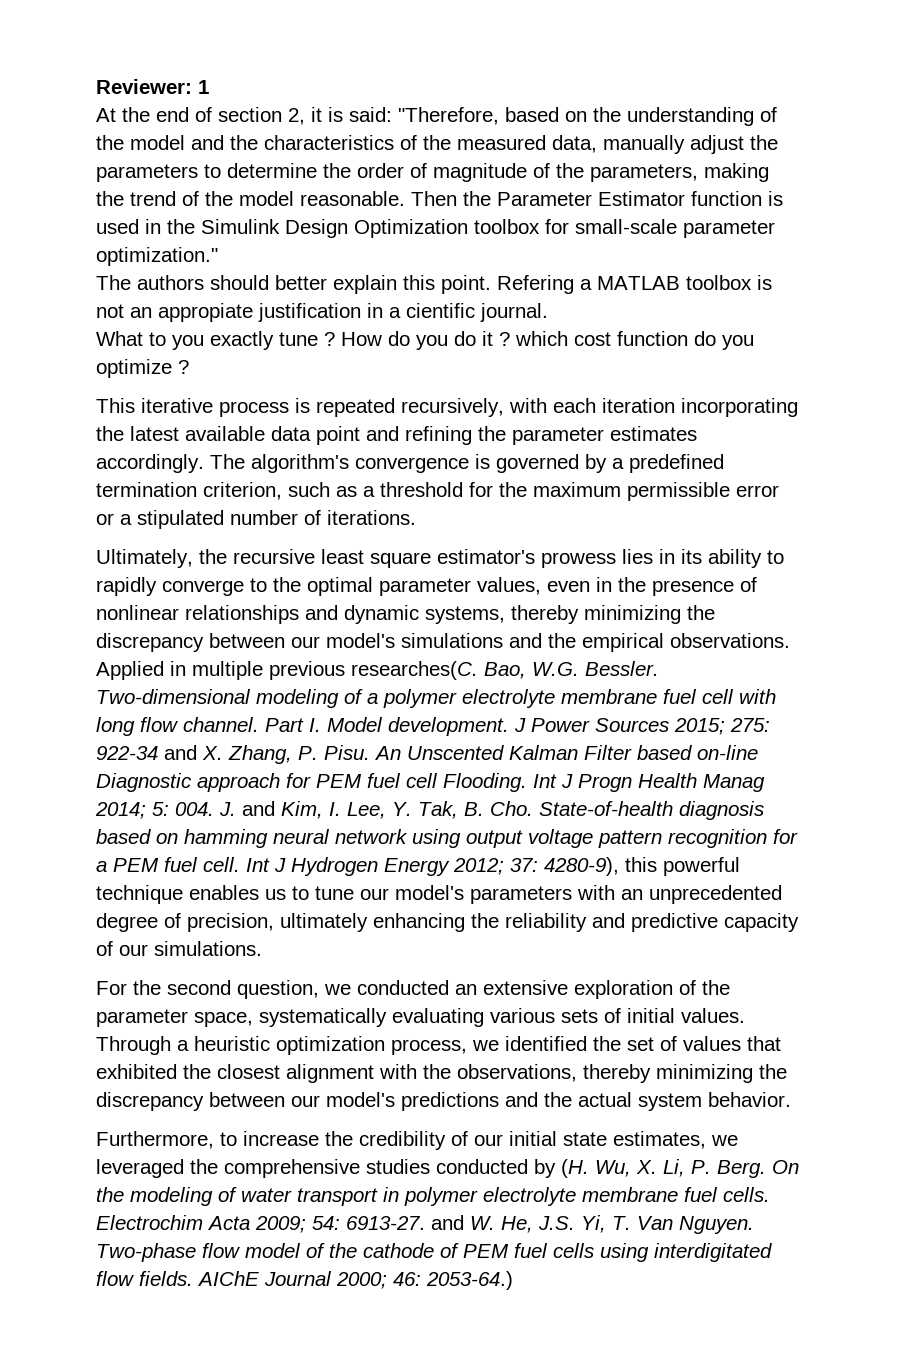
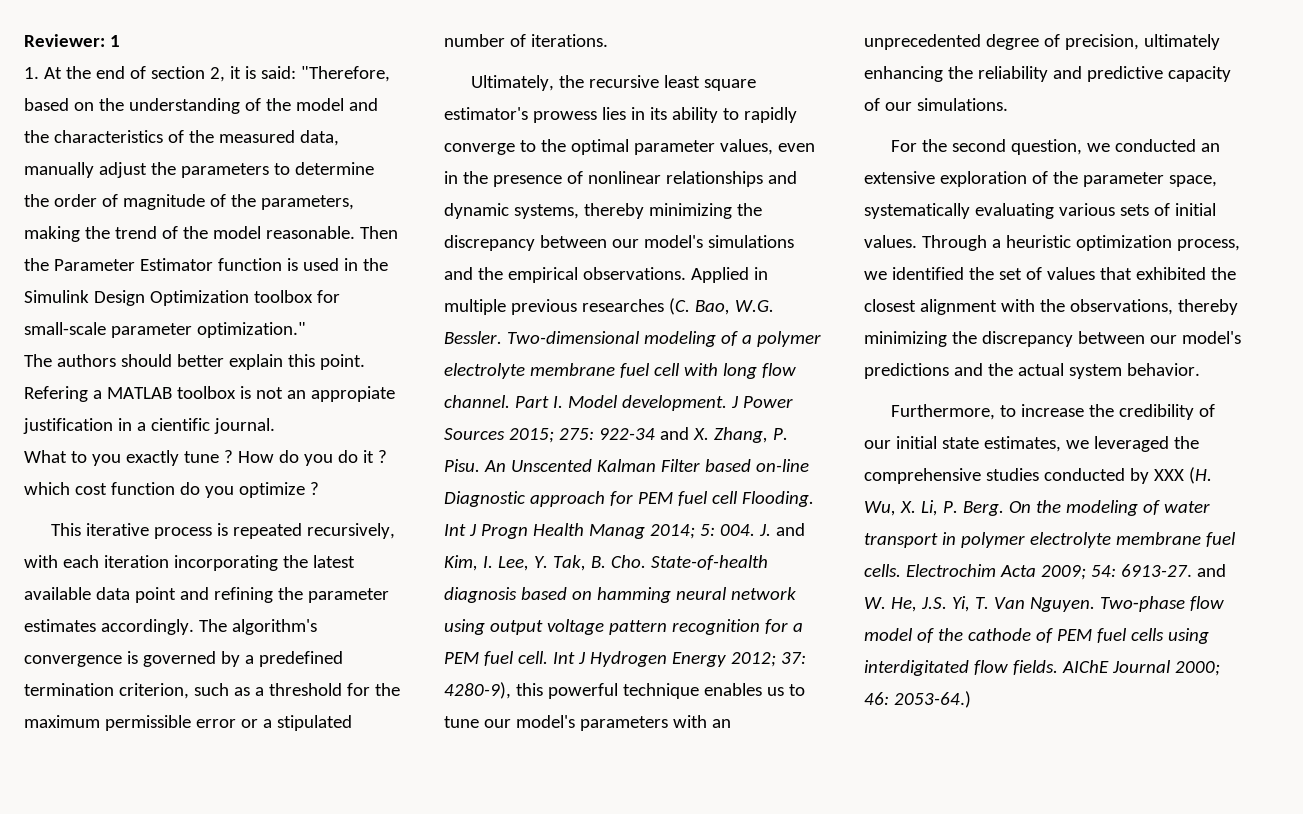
- At the end of section 2, it is said: "Therefore, based on the understanding of the model and the characteristics of the measured data, manually adjust the parameters to determine the order of magnitude of the parameters, making the trend of the model reasonable.
+ 1. At the end of section 2, it is said: "Therefore, based on the understanding of the model and the characteristics of the measured data, manually adjust the parameters to determine the order of magnitude of the parameters, making the trend of the model reasonable.
- Applied in multiple previous researches(C. Bao, W.G. Bessler.
+ Applied in multiple previous researches (C. Bao, W.G. Bessler.
- Furthermore, to increase the credibility of our initial state estimates, we leveraged the comprehensive studies conducted by (H. Wu, X. Li, P. Berg.
+ Furthermore, to increase the credibility of our initial state estimates, we leveraged the comprehensive studies conducted by XXX (H. Wu, X. Li, P. Berg.

